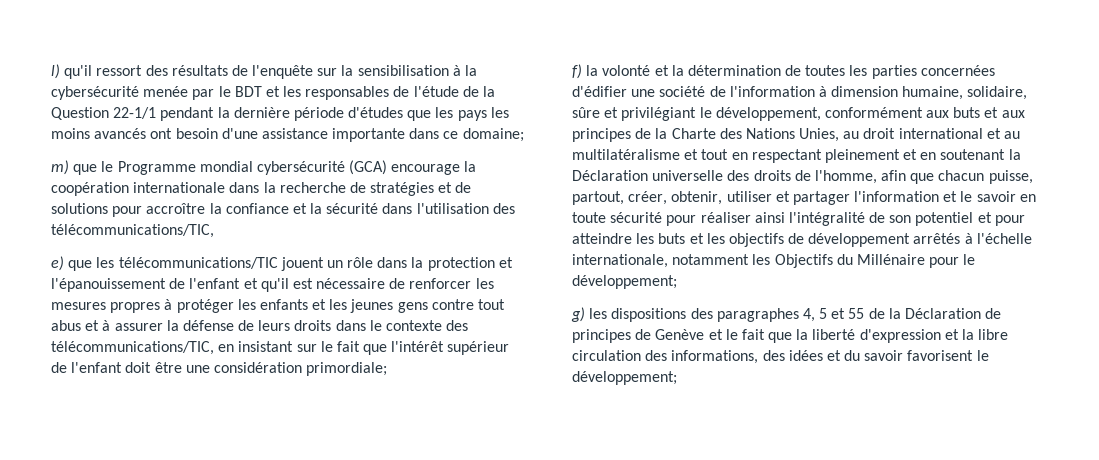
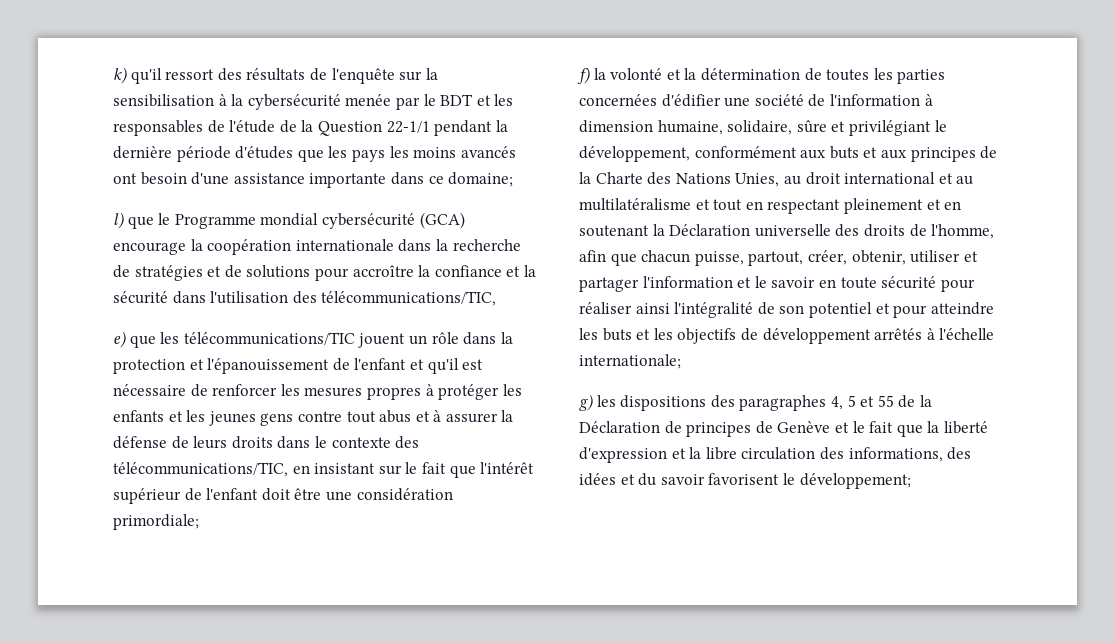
- l) qu'il ressort des résultats de l'enquête sur la sensibilisation à la cybersécurité menée par le BDT et les responsables de l'étude de la Question 22-1/1 pendant la dernière période d'études que les pays les moins avancés ont besoin d'une assistance importante dans ce domaine;
+ k) qu'il ressort des résultats de l'enquête sur la sensibilisation à la cybersécurité menée par le BDT et les responsables de l'étude de la Question 22-1/1 pendant la dernière période d'études que les pays les moins avancés ont besoin d'une assistance importante dans ce domaine;
- m) que le Programme mondial cybersécurité (GCA) encourage la coopération internationale dans la recherche de stratégies et de solutions pour accroître la confiance et la sécurité dans l'utilisation des télécommunications/TIC,
+ l) que le Programme mondial cybersécurité (GCA) encourage la coopération internationale dans la recherche de stratégies et de solutions pour accroître la confiance et la sécurité dans l'utilisation des télécommunications/TIC,
- f) la volonté et la détermination de toutes les parties concernées d'édifier une société de l'information à dimension humaine, solidaire, sûre et privilégiant le développement, conformément aux buts et aux principes de la Charte des Nations Unies, au droit international et au multilatéralisme et tout en respectant pleinement et en soutenant la Déclaration universelle des droits de l'homme, afin que chacun puisse, partout, créer, obtenir, utiliser et partager l'information et le savoir en toute sécurité pour réaliser ainsi l'intégralité de son potentiel et pour atteindre les buts et les objectifs de développement arrêtés à l'échelle internationale, notamment les Objectifs du Millénaire pour le développement;
+ f) la volonté et la détermination de toutes les parties concernées d'édifier une société de l'information à dimension humaine, solidaire, sûre et privilégiant le développement, conformément aux buts et aux principes de la Charte des Nations Unies, au droit international et au multilatéralisme et tout en respectant pleinement et en soutenant la Déclaration universelle des droits de l'homme, afin que chacun puisse, partout, créer, obtenir, utiliser et partager l'information et le savoir en toute sécurité pour réaliser ainsi l'intégralité de son potentiel et pour atteindre les buts et les objectifs de développement arrêtés à l'échelle internationale;

